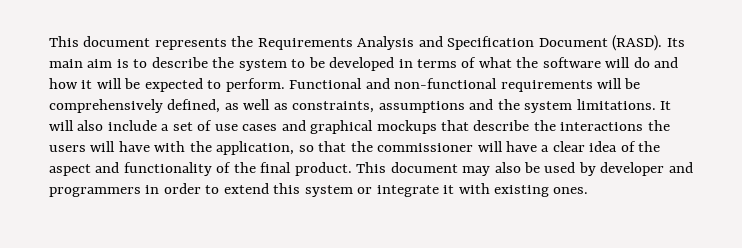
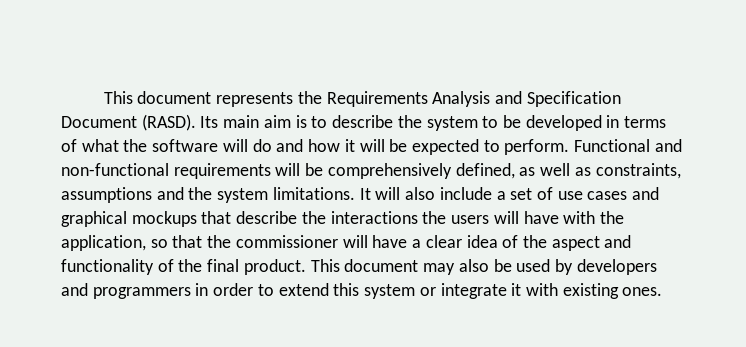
- This document may also be used by developer and programmers in order to extend this system or integrate it with existing ones.
+ This document may also be used by developers and programmers in order to extend this system or integrate it with existing ones.

